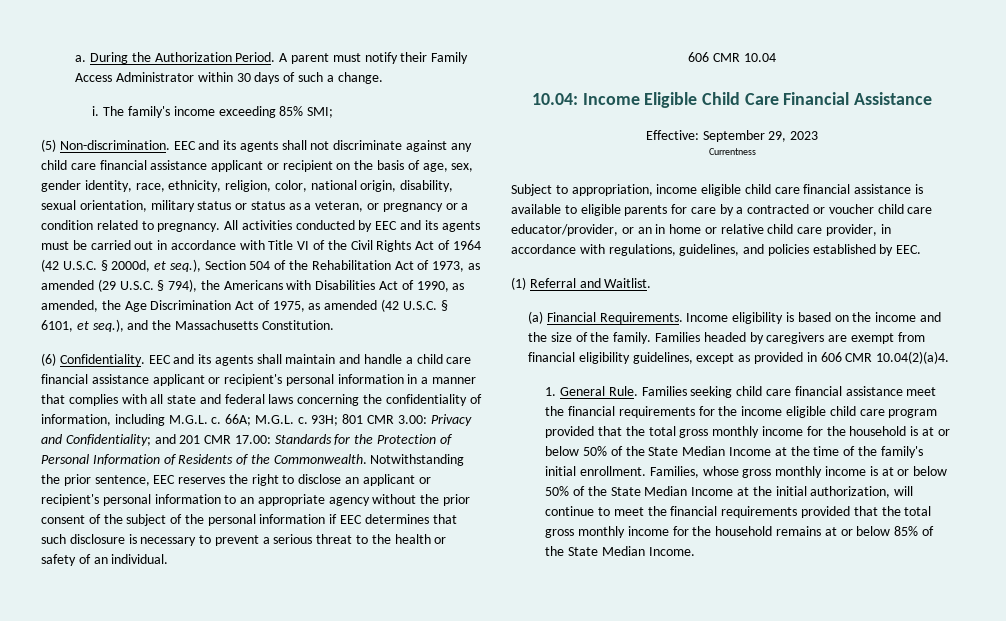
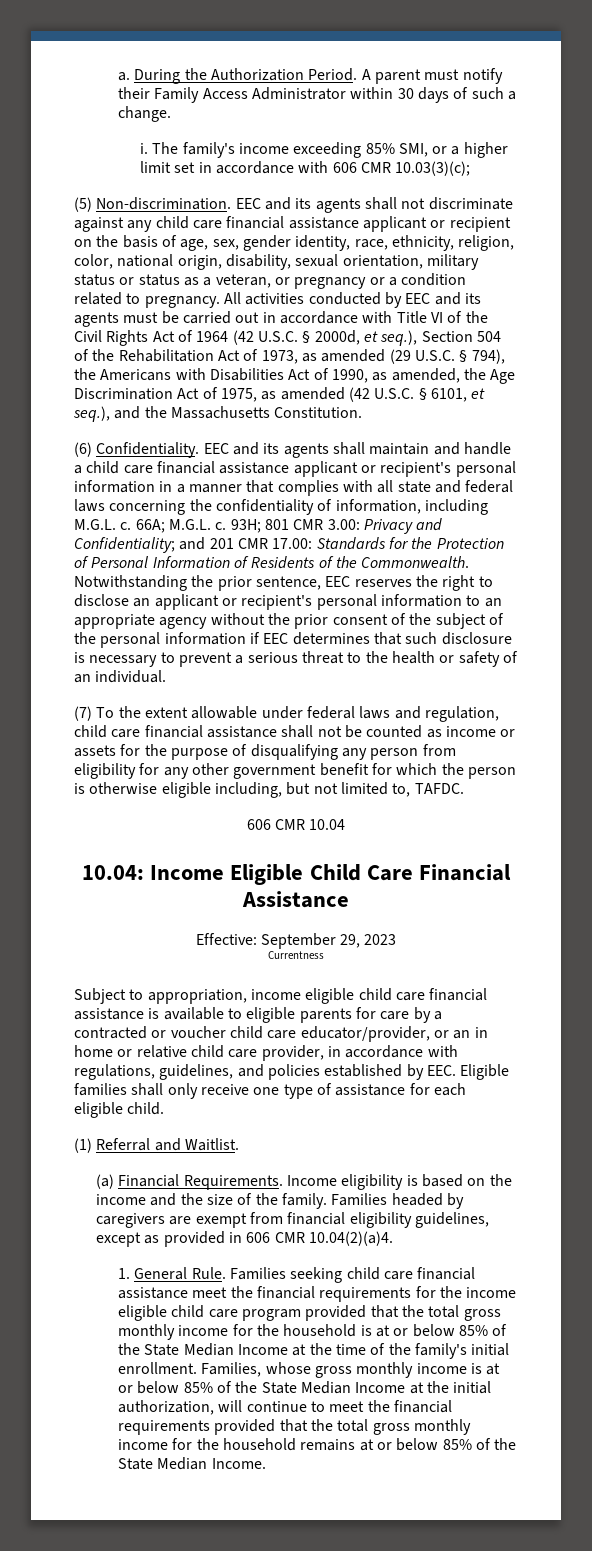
- The family's income exceeding 85% SMI;
+ The family's income exceeding 85% SMI, or a higher limit set in accordance with 606 CMR 10.03(3)(c);
+ (7) To the extent allowable under federal laws and regulation, child care financial assistance shall not be counted as income or assets for the purpose of disqualifying any person from eligibility for any other government benefit for which the person is otherwise eligible including, but not limited to, TAFDC.
- Subject to appropriation, income eligible child care financial assistance is available to eligible parents for care by a contracted or voucher child care educator/provider, or an in home or relative child care provider, in accordance with regulations, guidelines, and policies established by EEC.
+ Subject to appropriation, income eligible child care financial assistance is available to eligible parents for care by a contracted or voucher child care educator/provider, or an in home or relative child care provider, in accordance with regulations, guidelines, and policies established by EEC. Eligible families shall only receive one type of assistance for each eligible child.
- Families seeking child care financial assistance meet the financial requirements for the income eligible child care program provided that the total gross monthly income for the household is at or below 50% of the State Median Income at the time of the family's initial enrollment.
+ Families seeking child care financial assistance meet the financial requirements for the income eligible child care program provided that the total gross monthly income for the household is at or below 85% of the State Median Income at the time of the family's initial enrollment.
- Families, whose gross monthly income is at or below 50% of the State Median Income at the initial authorization, will continue to meet the financial requirements provided that the total gross monthly income for the household remains at or below 85% of the State Median Income.
+ Families, whose gross monthly income is at or below 85% of the State Median Income at the initial authorization, will continue to meet the financial requirements provided that the total gross monthly income for the household remains at or below 85% of the State Median Income.

